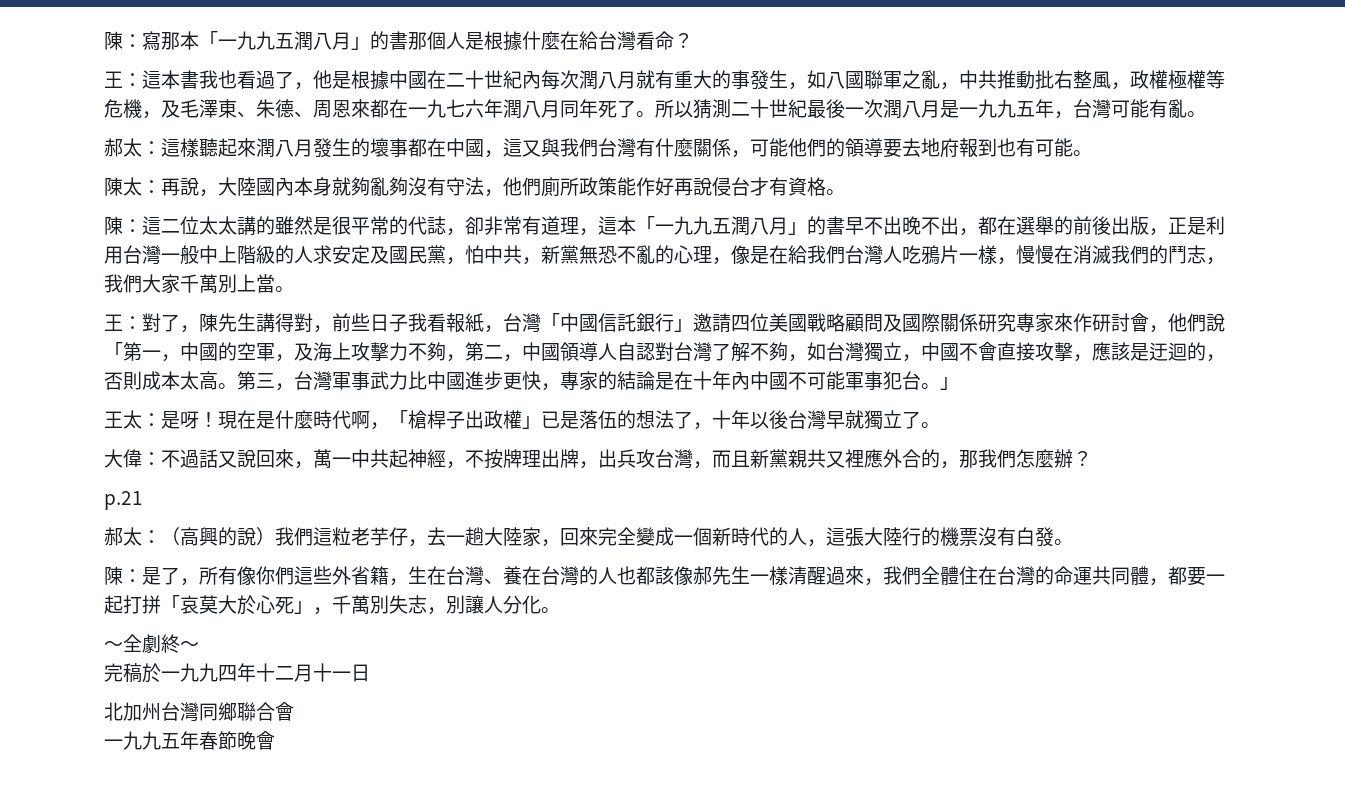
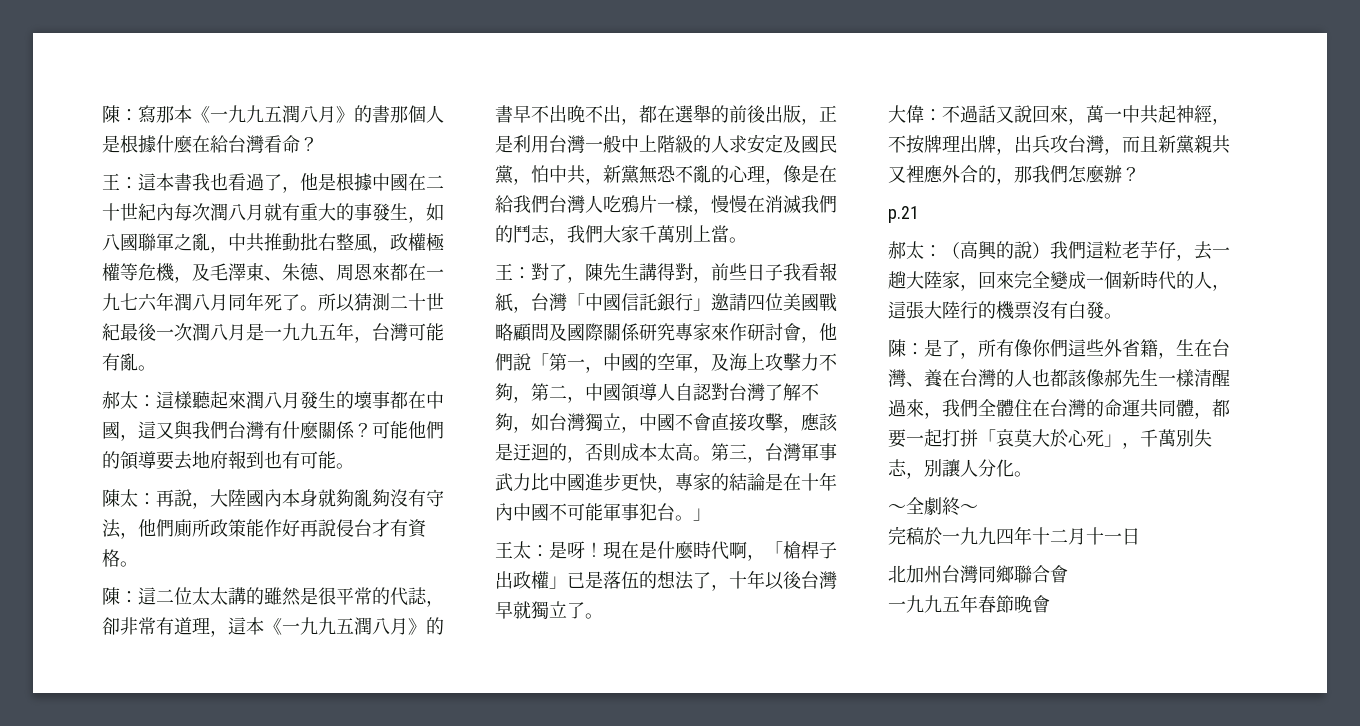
- 陳：寫那本「一九九五潤八月」的書那個人是根據什麼在給台灣看命？
+ 陳：寫那本《一九九五潤八月》的書那個人是根據什麼在給台灣看命？
- 郝太：這樣聽起來潤八月發生的壞事都在中國，這又與我們台灣有什麼關係，可能他們的領導要去地府報到也有可能。
+ 郝太：這樣聽起來潤八月發生的壞事都在中國，這又與我們台灣有什麼關係？可能他們的領導要去地府報到也有可能。
- 陳：這二位太太講的雖然是很平常的代誌，卻非常有道理，這本「一九九五潤八月」的書早不出晚不出，都在選舉的前後出版，正是利用台灣一般中上階級的人求安定及國民黨，怕中共，新黨無恐不亂的心理，像是在給我們台灣人吃鴉片一樣，慢慢在消滅我們的鬥志，我們大家千萬別上當。
+ 陳：這二位太太講的雖然是很平常的代誌，卻非常有道理，這本《一九九五潤八月》的書早不出晚不出，都在選舉的前後出版，正是利用台灣一般中上階級的人求安定及國民黨，怕中共，新黨無恐不亂的心理，像是在給我們台灣人吃鴉片一樣，慢慢在消滅我們的鬥志，我們大家千萬別上當。

